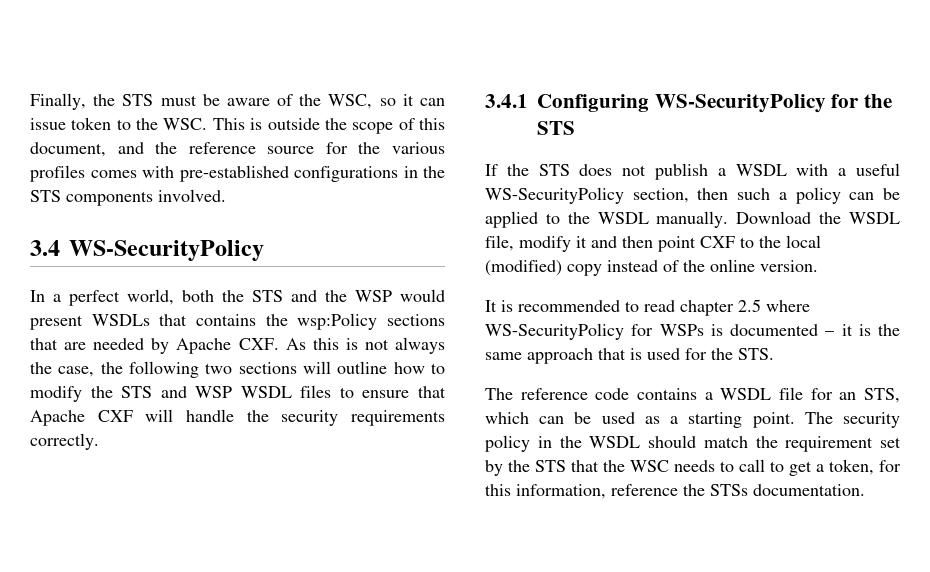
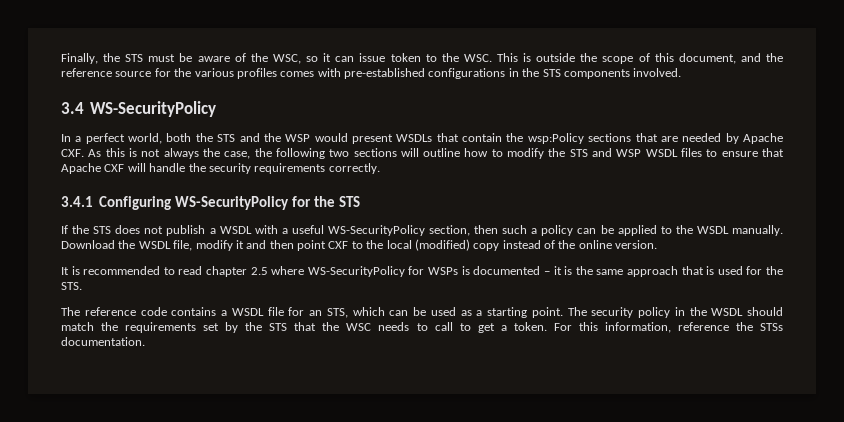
- In a perfect world, both the STS and the WSP would present WSDLs that contains the wsp:Policy sections that are needed by Apache CXF. As this is not always the case, the following two sections will outline how to modify the STS and WSP WSDL files to ensure that Apache CXF will handle the security requirements correctly.
+ In a perfect world, both the STS and the WSP would present WSDLs that contain the wsp:Policy sections that are needed by Apache CXF. As this is not always the case, the following two sections will outline how to modify the STS and WSP WSDL files to ensure that Apache CXF will handle the security requirements correctly.
- The security policy in the WSDL should match the requirement set by the STS that the WSC needs to call to get a token, for this information, reference the STSs documentation.
+ The security policy in the WSDL should match the requirements set by the STS that the WSC needs to call to get a token. For this information, reference the STSs documentation.

